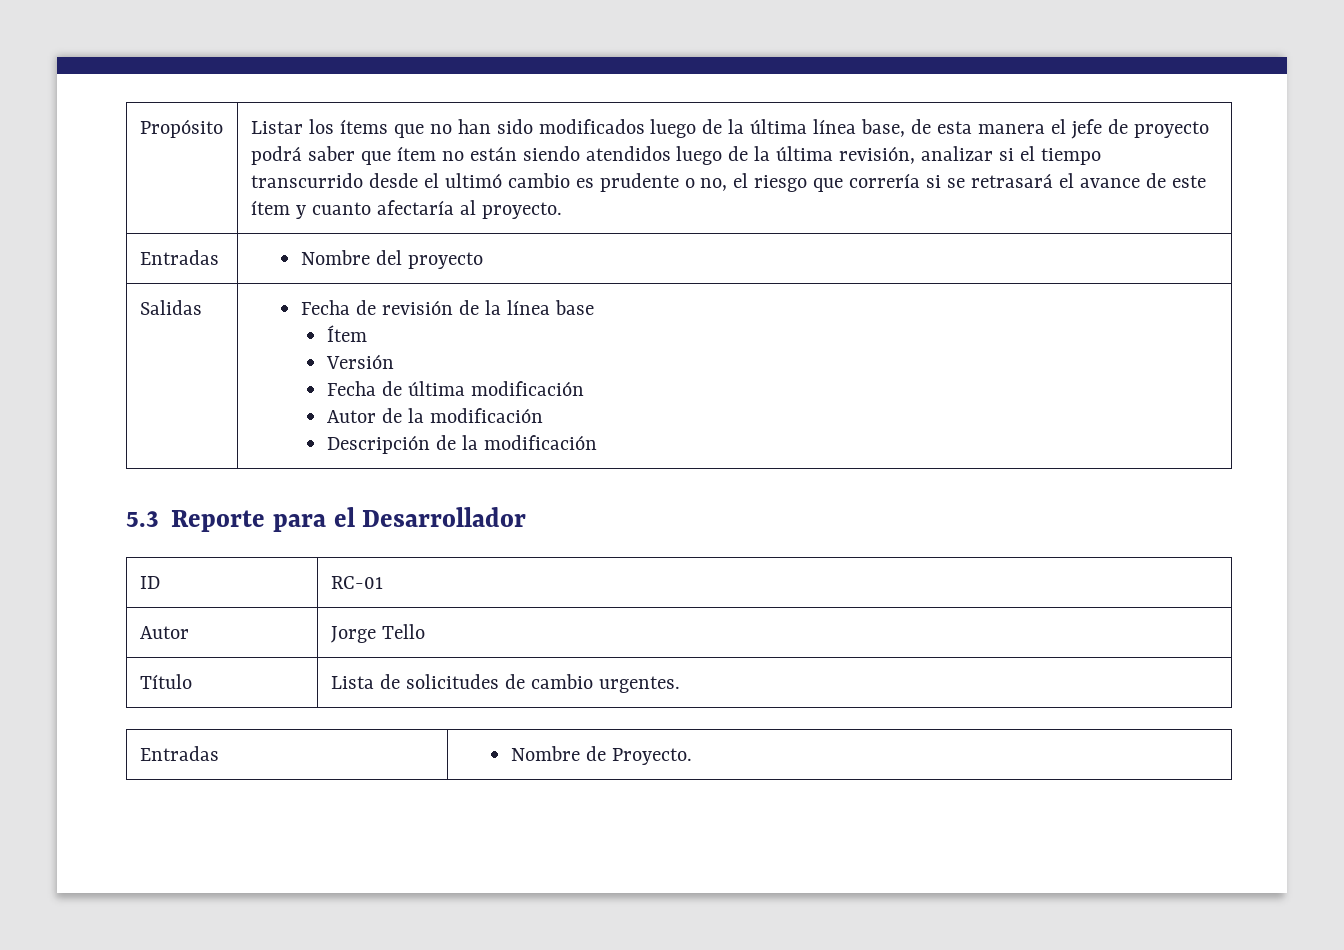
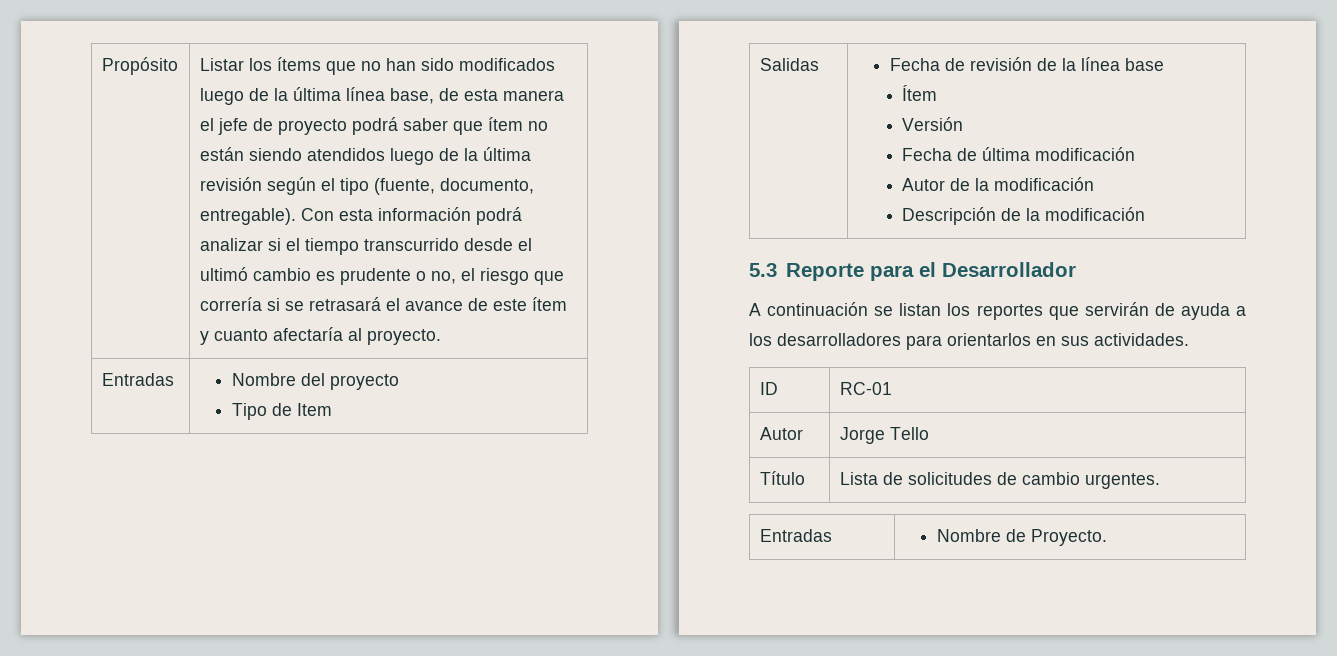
- Listar los ítems que no han sido modificados luego de la última línea base, de esta manera el jefe de proyecto podrá saber que ítem no están siendo atendidos luego de la última revisión, analizar si el tiempo transcurrido desde el ultimó cambio es prudente o no, el riesgo que correría si se retrasará el avance de este ítem y cuanto afectaría al proyecto.
+ Listar los ítems que no han sido modificados luego de la última línea base, de esta manera el jefe de proyecto podrá saber que ítem no están siendo atendidos luego de la última revisión según el tipo (fuente, documento, entregable). Con esta información podrá analizar si el tiempo transcurrido desde el ultimó cambio es prudente o no, el riesgo que correría si se retrasará el avance de este ítem y cuanto afectaría al proyecto.
  Entradas | Nombre del proyecto
+ Tipo de Item
+ A continuación se listan los reportes que servirán de ayuda a los desarrolladores para orientarlos en sus actividades.

